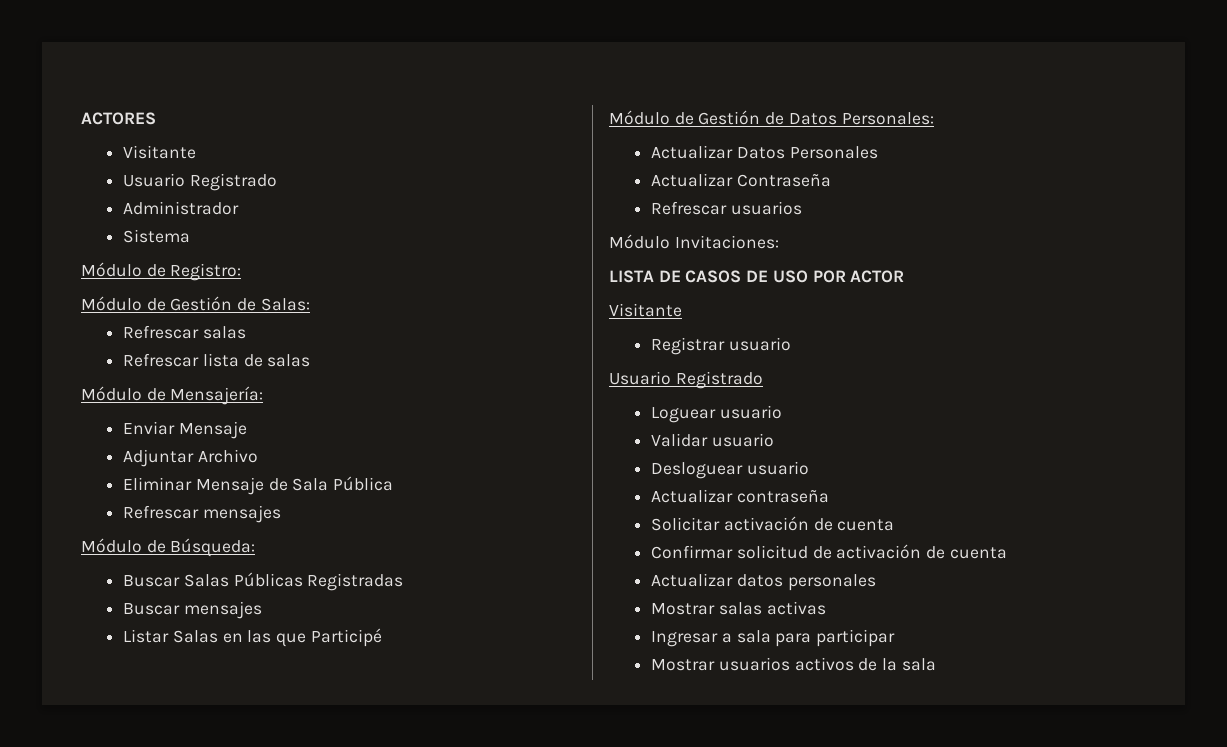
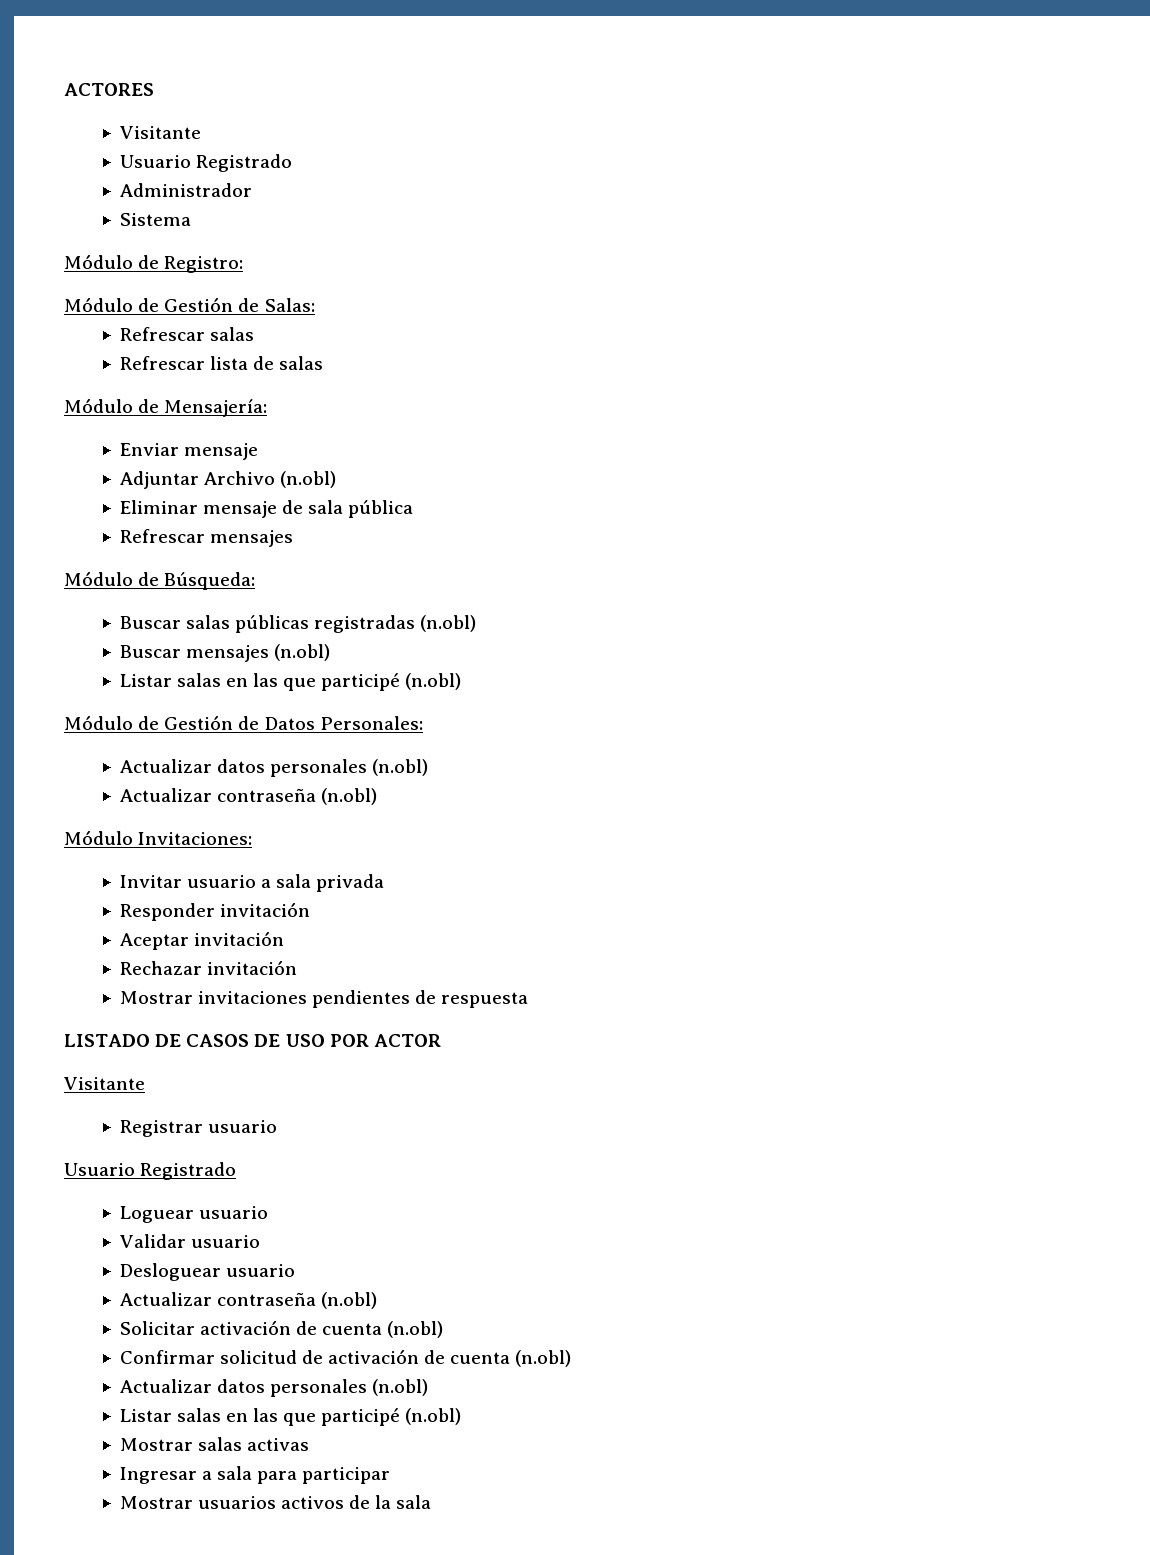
- Enviar Mensaje
+ Enviar mensaje
- Adjuntar Archivo
+ Adjuntar Archivo (n.obl)
- Eliminar Mensaje de Sala Pública
+ Eliminar mensaje de sala pública
- Buscar Salas Públicas Registradas
+ Buscar salas públicas registradas (n.obl)
- Buscar mensajes
- Listar Salas en las que Participé
+ Buscar mensajes (n.obl)
+ Listar salas en las que participé (n.obl)
  Módulo de Gestión de Datos Personales:
- Actualizar Datos Personales
- Actualizar Contraseña
- Refrescar usuarios
+ Actualizar datos personales (n.obl)
+ Actualizar contraseña (n.obl)
  Módulo Invitaciones:
- LISTA DE CASOS DE USO POR ACTOR
+ Invitar usuario a sala privada
+ Responder invitación
+ Aceptar invitación
+ Rechazar invitación
+ Mostrar invitaciones pendientes de respuesta
+ LISTADO DE CASOS DE USO POR ACTOR
  Desloguear usuario
- Actualizar contraseña
+ Actualizar contraseña (n.obl)
- Solicitar activación de cuenta
+ Solicitar activación de cuenta (n.obl)
- Confirmar solicitud de activación de cuenta
- Actualizar datos personales
+ Confirmar solicitud de activación de cuenta (n.obl)
+ Actualizar datos personales (n.obl)
+ Listar salas en las que participé (n.obl)

